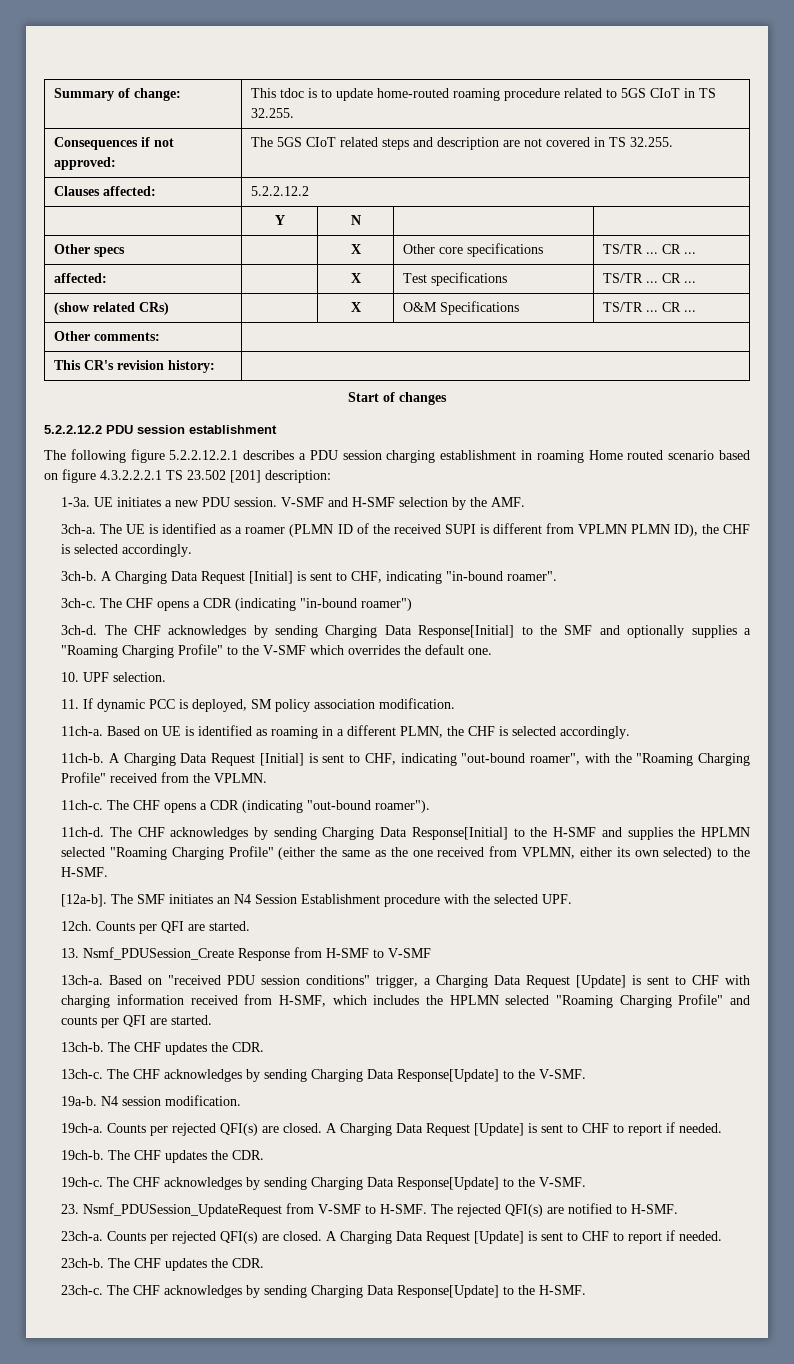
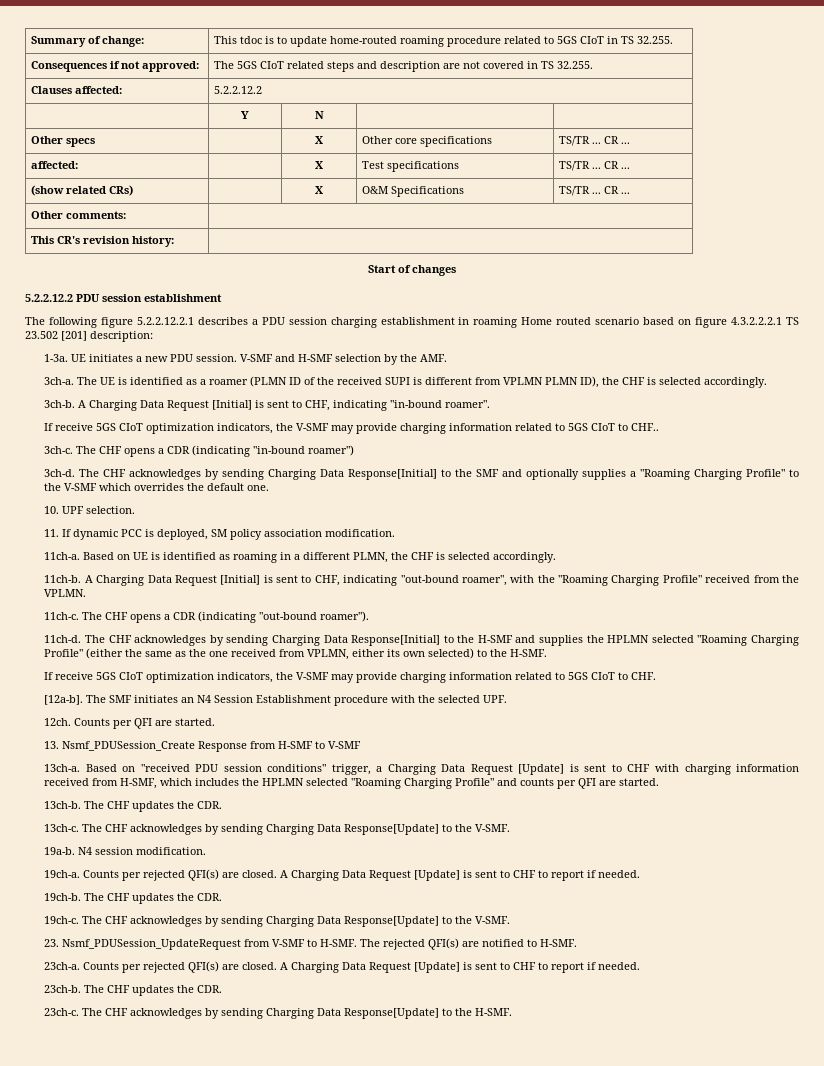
+ If receive 5GS CIoT optimization indicators, the V-SMF may provide charging information related to 5GS CIoT to CHF..
+ If receive 5GS CIoT optimization indicators, the V-SMF may provide charging information related to 5GS CIoT to CHF.

